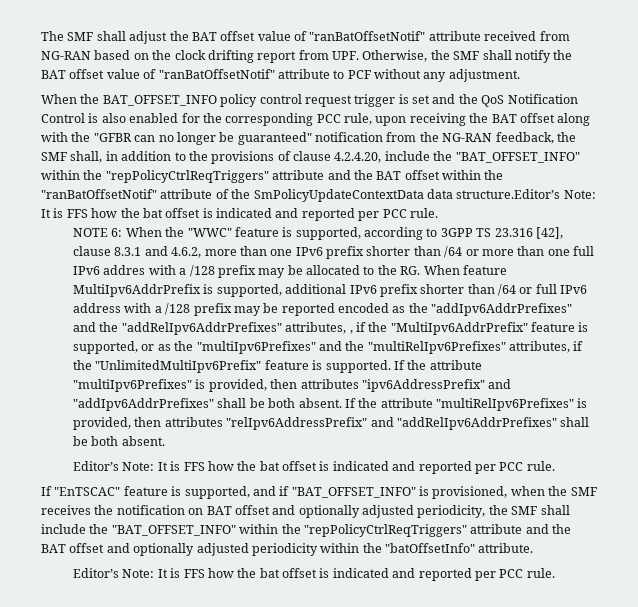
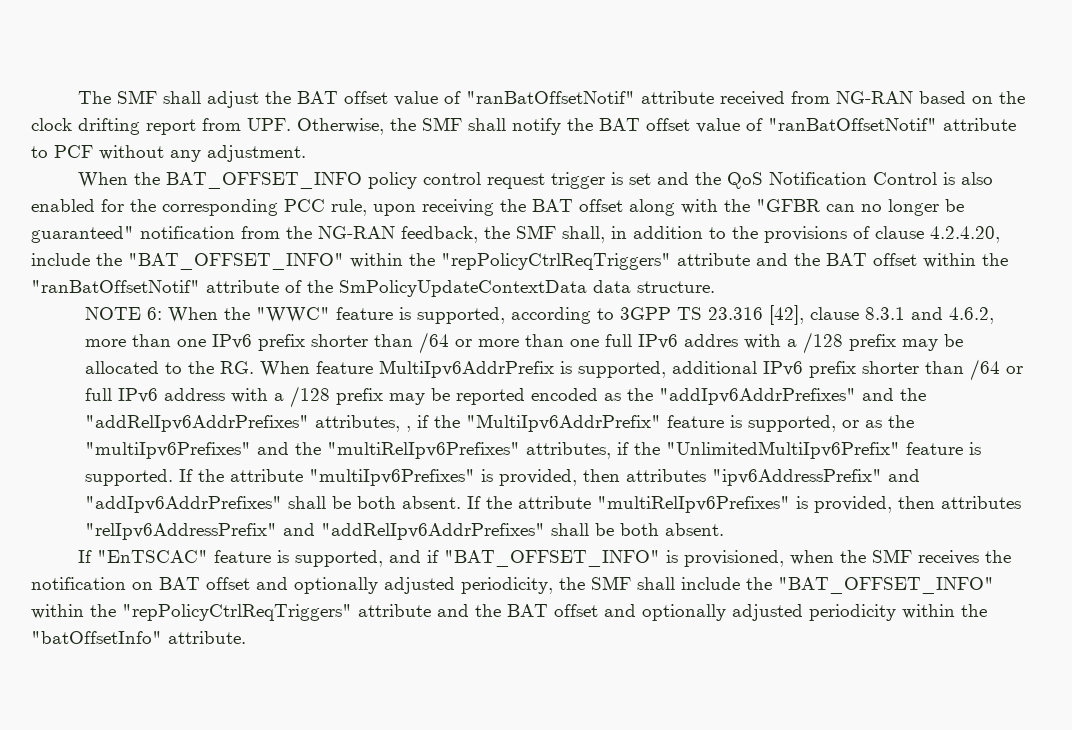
- When the BAT_OFFSET_INFO policy control request trigger is set and the QoS Notification Control is also enabled for the corresponding PCC rule, upon receiving the BAT offset along with the "GFBR can no longer be guaranteed" notification from the NG-RAN feedback, the SMF shall, in addition to the provisions of clause 4.2.4.20, include the "BAT_OFFSET_INFO" within the "repPolicyCtrlReqTriggers" attribute and the BAT offset within the "ranBatOffsetNotif" attribute of the SmPolicyUpdateContextData data structure.Editor’s Note: It is FFS how the bat offset is indicated and reported per PCC rule.
+ When the BAT_OFFSET_INFO policy control request trigger is set and the QoS Notification Control is also enabled for the corresponding PCC rule, upon receiving the BAT offset along with the "GFBR can no longer be guaranteed" notification from the NG-RAN feedback, the SMF shall, in addition to the provisions of clause 4.2.4.20, include the "BAT_OFFSET_INFO" within the "repPolicyCtrlReqTriggers" attribute and the BAT offset within the "ranBatOffsetNotif" attribute of the SmPolicyUpdateContextData data structure.
  If the attribute "multiRelIpv6Prefixes" is provided, then attributes "relIpv6AddressPrefix" and "addRelIpv6AddrPrefixes" shall be both absent.
- Editor’s Note: It is FFS how the bat offset is indicated and reported per PCC rule.
  If "EnTSCAC" feature is supported, and if "BAT_OFFSET_INFO" is provisioned, when the SMF receives the notification on BAT offset and optionally adjusted periodicity, the SMF shall include the "BAT_OFFSET_INFO" within the "repPolicyCtrlReqTriggers" attribute and the BAT offset and optionally adjusted periodicity within the "batOffsetInfo" attribute.
- Editor’s Note: It is FFS how the bat offset is indicated and reported per PCC rule.

